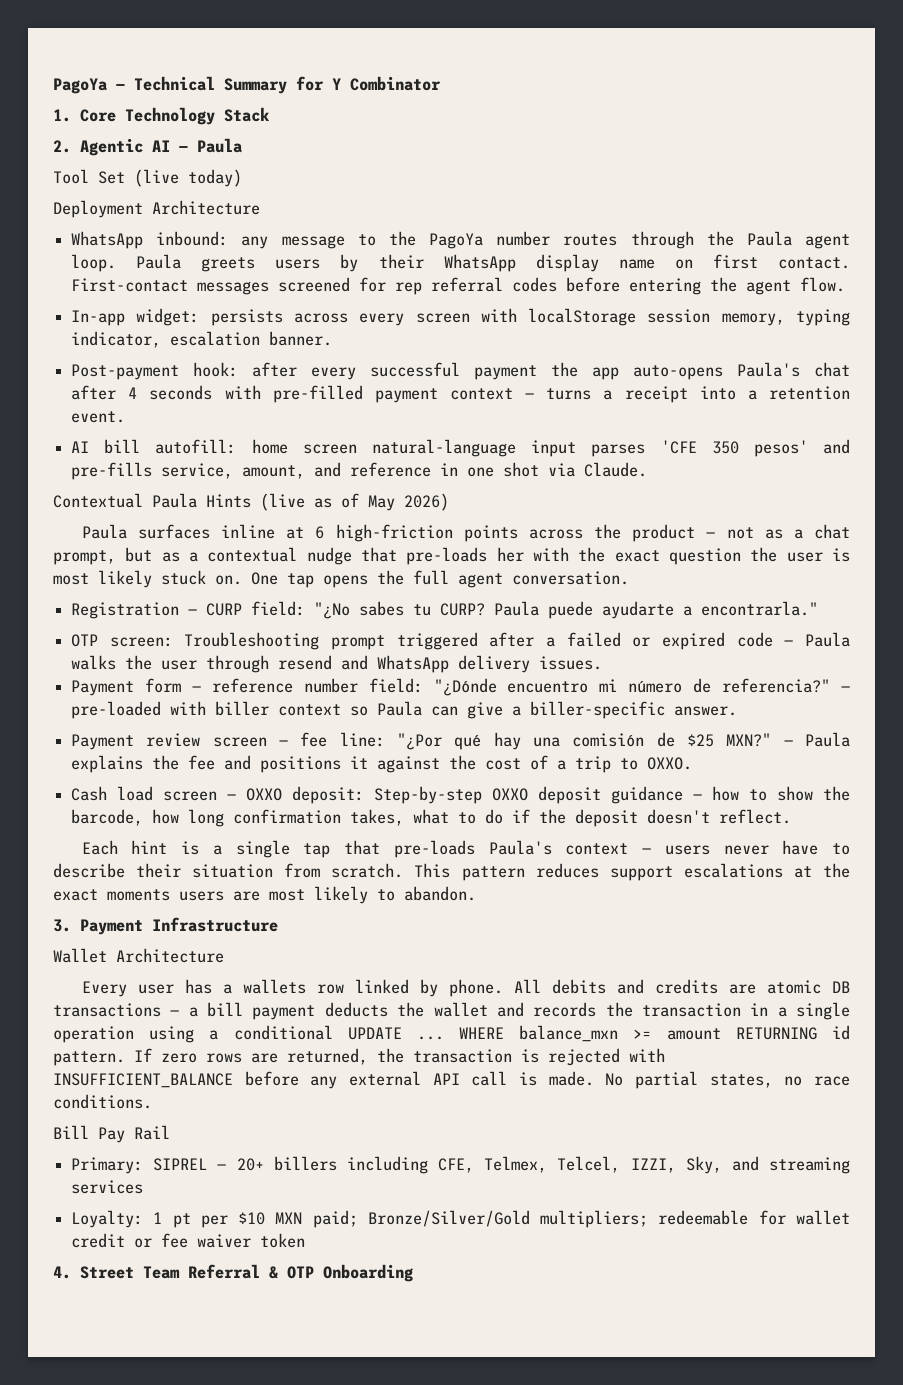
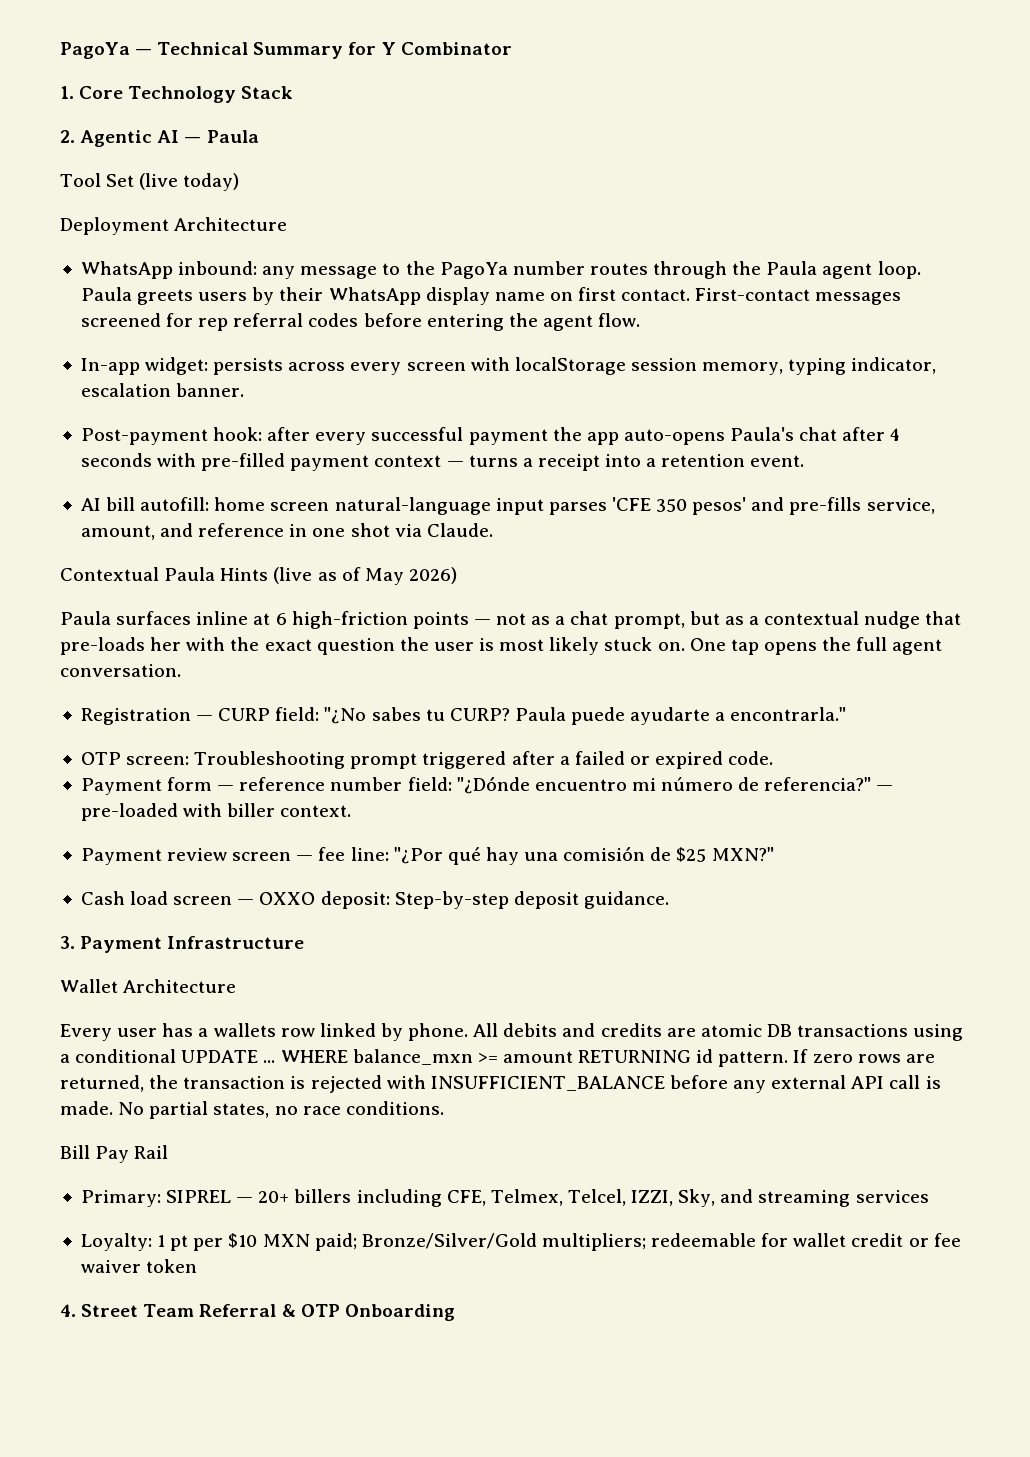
- Paula surfaces inline at 6 high-friction points across the product — not as a chat prompt, but as a contextual nudge that pre-loads her with the exact question the user is most likely stuck on.
+ Paula surfaces inline at 6 high-friction points — not as a chat prompt, but as a contextual nudge that pre-loads her with the exact question the user is most likely stuck on.
- OTP screen: Troubleshooting prompt triggered after a failed or expired code — Paula walks the user through resend and WhatsApp delivery issues.
+ OTP screen: Troubleshooting prompt triggered after a failed or expired code.
- — pre-loaded with biller context so Paula can give a biller-specific answer.
+ — pre-loaded with biller context.
- — Paula explains the fee and positions it against the cost of a trip to OXXO.
- Cash load screen — OXXO deposit: Step-by-step OXXO deposit guidance — how to show the barcode, how long confirmation takes, what to do if the deposit doesn't reflect.
- Each hint is a single tap that pre-loads Paula's context — users never have to describe their situation from scratch. This pattern reduces support escalations at the exact moments users are most likely to abandon.
+ Cash load screen — OXXO deposit: Step-by-step deposit guidance.
- All debits and credits are atomic DB transactions — a bill payment deducts the wallet and records the transaction in a single operation using a conditional UPDATE ...
+ All debits and credits are atomic DB transactions using a conditional UPDATE ...

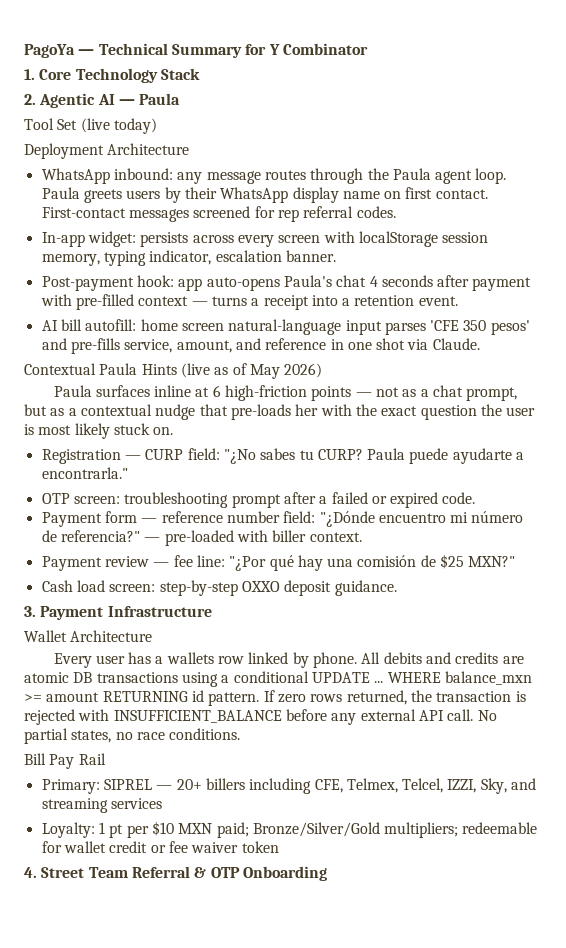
- WhatsApp inbound: any message to the PagoYa number routes through the Paula agent loop.
+ WhatsApp inbound: any message routes through the Paula agent loop.
- First-contact messages screened for rep referral codes before entering the agent flow.
+ First-contact messages screened for rep referral codes.
- Post-payment hook: after every successful payment the app auto-opens Paula's chat after 4 seconds with pre-filled payment context — turns a receipt into a retention event.
+ Post-payment hook: app auto-opens Paula's chat 4 seconds after payment with pre-filled context — turns a receipt into a retention event.
- One tap opens the full agent conversation.
- OTP screen: Troubleshooting prompt triggered after a failed or expired code.
+ OTP screen: troubleshooting prompt after a failed or expired code.
- Payment review screen — fee line: "¿Por qué hay una comisión de $25 MXN?"
+ Payment review — fee line: "¿Por qué hay una comisión de $25 MXN?"
- Cash load screen — OXXO deposit: Step-by-step deposit guidance.
+ Cash load screen: step-by-step OXXO deposit guidance.
- If zero rows are returned, the transaction is rejected with INSUFFICIENT_BALANCE before any external API call is made.
+ If zero rows returned, the transaction is rejected with INSUFFICIENT_BALANCE before any external API call.

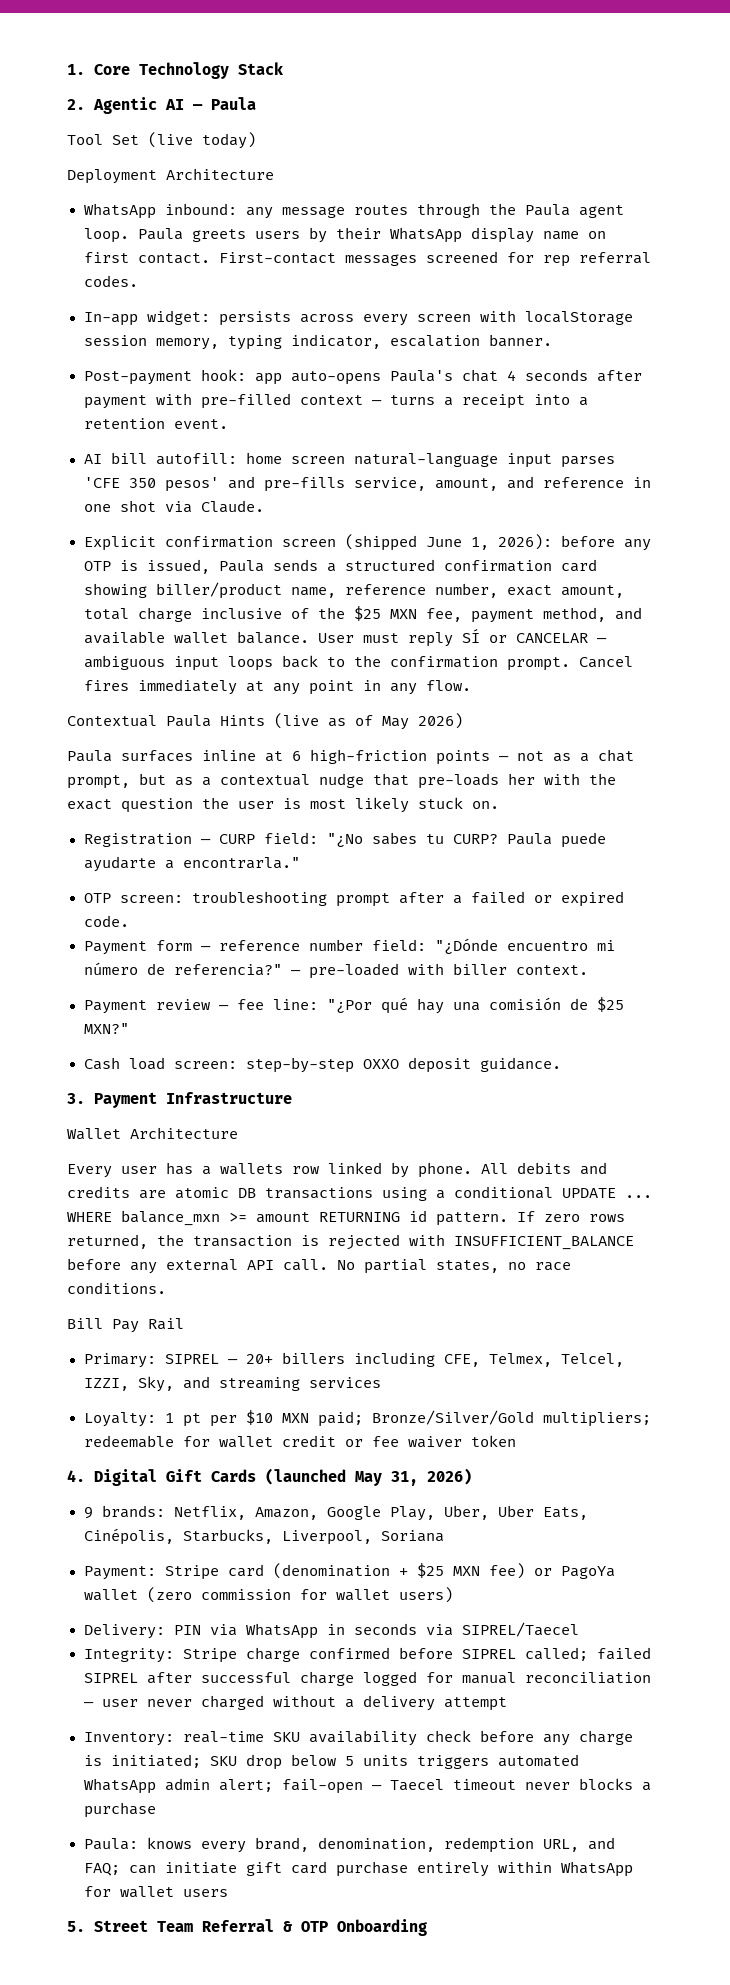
- PagoYa — Technical Summary for Y Combinator
+ Explicit confirmation screen (shipped June 1, 2026): before any OTP is issued, Paula sends a structured confirmation card showing biller/product name, reference number, exact amount, total charge inclusive of the $25 MXN fee, payment method, and available wallet balance. User must reply SÍ or CANCELAR — ambiguous input loops back to the confirmation prompt. Cancel fires immediately at any point in any flow.
- 4. Street Team Referral & OTP Onboarding
+ 4. Digital Gift Cards (launched May 31, 2026)
+ 9 brands: Netflix, Amazon, Google Play, Uber, Uber Eats, Cinépolis, Starbucks, Liverpool, Soriana
+ Payment: Stripe card (denomination + $25 MXN fee) or PagoYa wallet (zero commission for wallet users)
+ Delivery: PIN via WhatsApp in seconds via SIPREL/Taecel
+ Integrity: Stripe charge confirmed before SIPREL called; failed SIPREL after successful charge logged for manual reconciliation — user never charged without a delivery attempt
+ Inventory: real-time SKU availability check before any charge is initiated; SKU drop below 5 units triggers automated WhatsApp admin alert; fail-open — Taecel timeout never blocks a purchase
+ Paula: knows every brand, denomination, redemption URL, and FAQ; can initiate gift card purchase entirely within WhatsApp for wallet users
+ 5. Street Team Referral & OTP Onboarding

